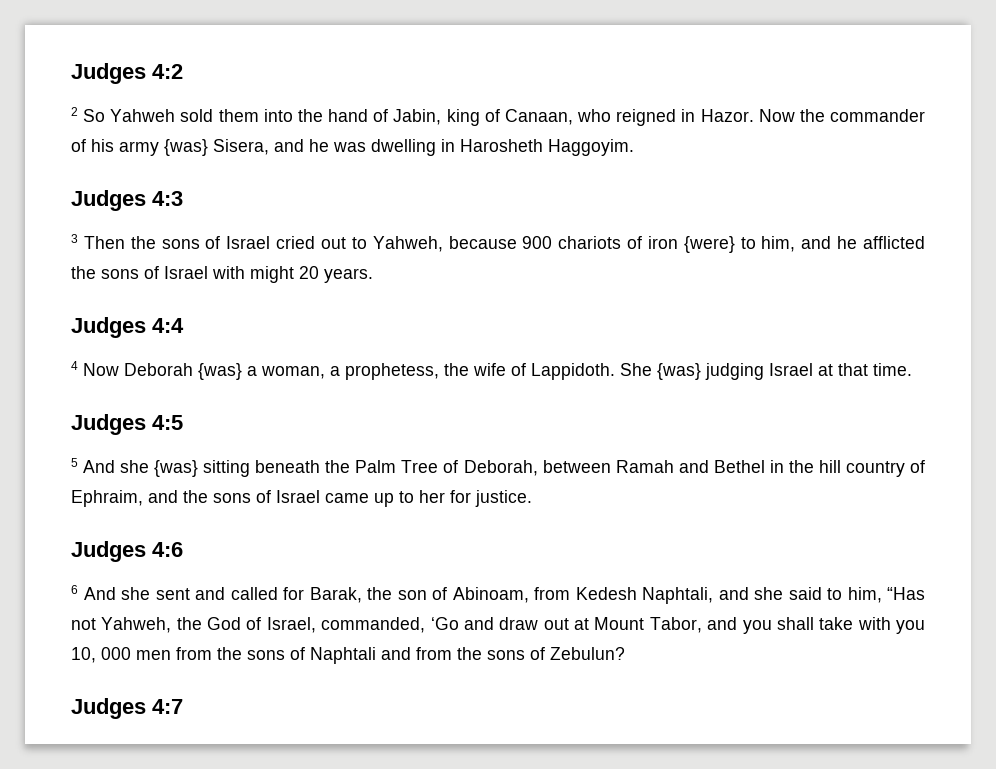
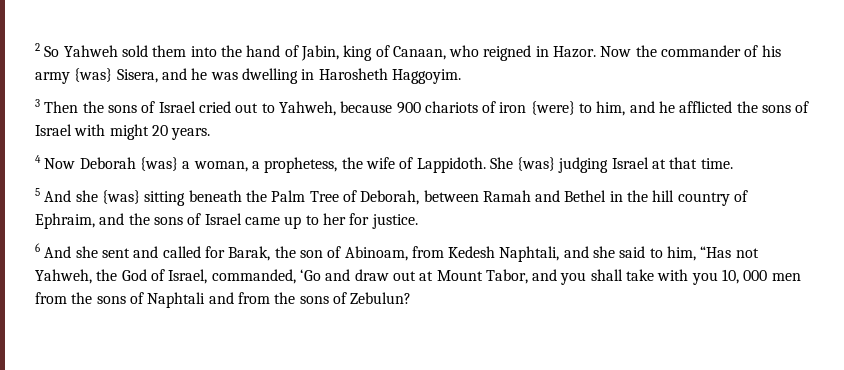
- Judges 4:2
- Judges 4:3
- Judges 4:4
- Judges 4:5
- Judges 4:6
- Judges 4:7

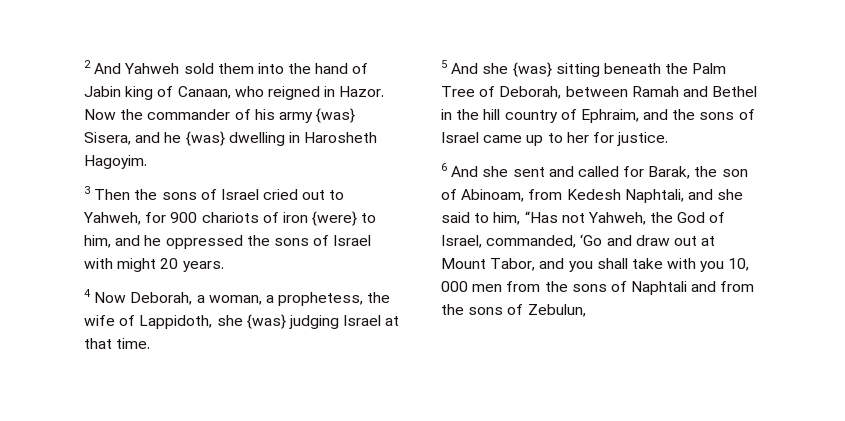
- 2 So Yahweh sold them into the hand of Jabin, king of Canaan, who reigned in Hazor.
+ 2 And Yahweh sold them into the hand of Jabin king of Canaan, who reigned in Hazor.
- Now the commander of his army {was} Sisera, and he was dwelling in Harosheth Haggoyim.
+ Now the commander of his army {was} Sisera, and he {was} dwelling in Harosheth Hagoyim.
- 3 Then the sons of Israel cried out to Yahweh, because 900 chariots of iron {were} to him, and he afflicted the sons of Israel with might 20 years.
+ 3 Then the sons of Israel cried out to Yahweh, for 900 chariots of iron {were} to him, and he oppressed the sons of Israel with might 20 years.
- 4 Now Deborah {was} a woman, a prophetess, the wife of Lappidoth. She {was} judging Israel at that time.
+ 4 Now Deborah, a woman, a prophetess, the wife of Lappidoth, she {was} judging Israel at that time.
- 6 And she sent and called for Barak, the son of Abinoam, from Kedesh Naphtali, and she said to him, “Has not Yahweh, the God of Israel, commanded, ‘Go and draw out at Mount Tabor, and you shall take with you 10, 000 men from the sons of Naphtali and from the sons of Zebulun?
+ 6 And she sent and called for Barak, the son of Abinoam, from Kedesh Naphtali, and she said to him, “Has not Yahweh, the God of Israel, commanded, ‘Go and draw out at Mount Tabor, and you shall take with you 10, 000 men from the sons of Naphtali and from the sons of Zebulun,

